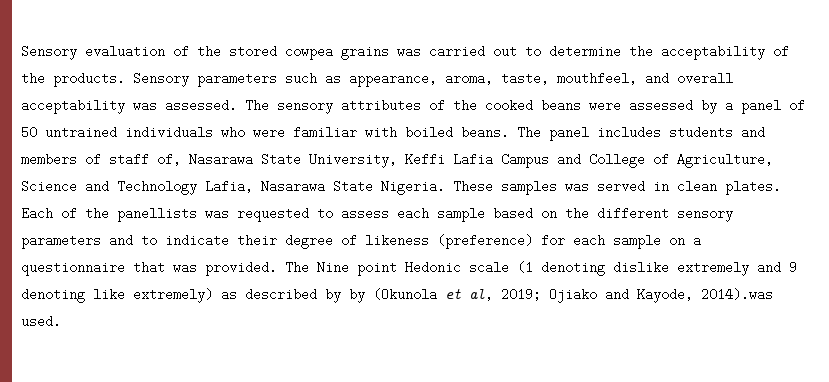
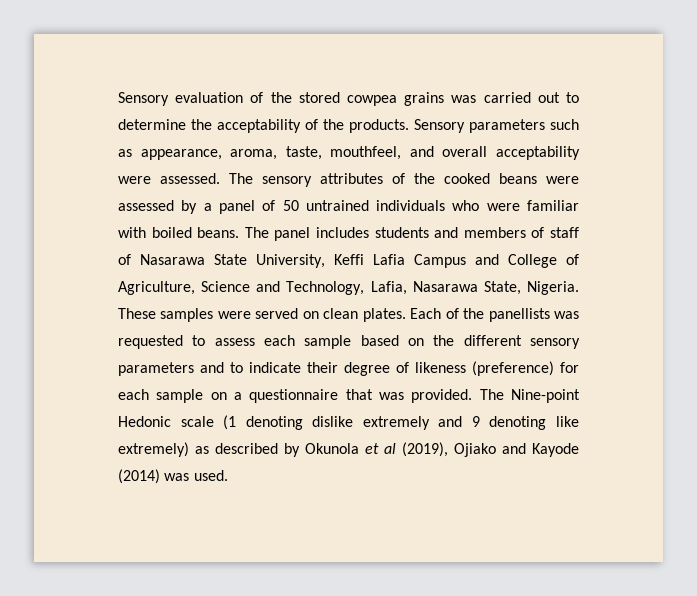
- Sensory parameters such as appearance, aroma, taste, mouthfeel, and overall acceptability was assessed.
+ Sensory parameters such as appearance, aroma, taste, mouthfeel, and overall acceptability were assessed.
- The panel includes students and members of staff of, Nasarawa State University, Keffi Lafia Campus and College of Agriculture, Science and Technology Lafia, Nasarawa State Nigeria.
+ The panel includes students and members of staff of Nasarawa State University, Keffi Lafia Campus and College of Agriculture, Science and Technology, Lafia, Nasarawa State, Nigeria.
- These samples was served in clean plates.
+ These samples were served on clean plates.
- The Nine point Hedonic scale (1 denoting dislike extremely and 9 denoting like extremely) as described by by (Okunola et al, 2019; Ojiako and Kayode, 2014).was used.
+ The Nine-point Hedonic scale (1 denoting dislike extremely and 9 denoting like extremely) as described by Okunola et al (2019), Ojiako and Kayode (2014) was used.

